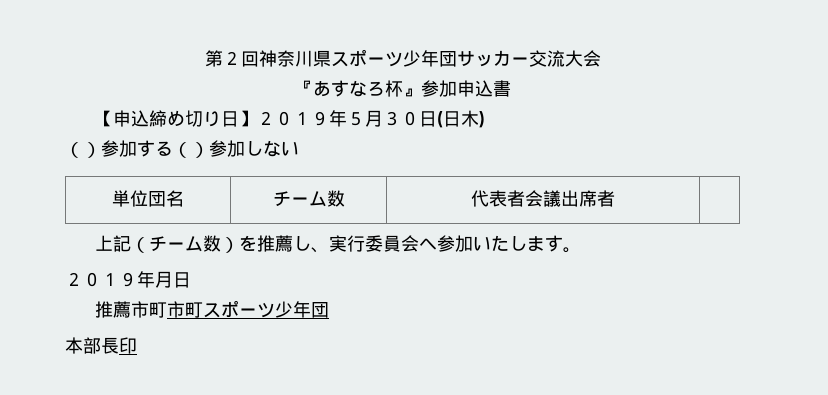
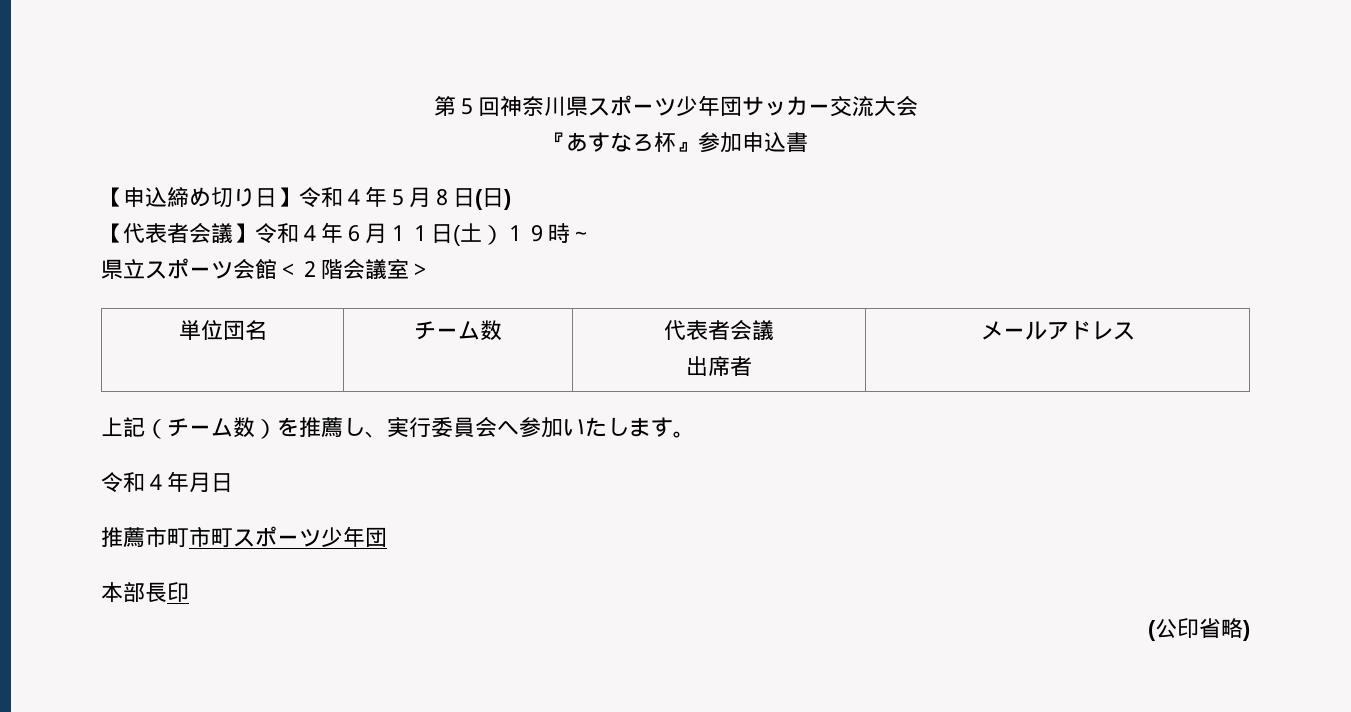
- 第２回神奈川県スポーツ少年団サッカー交流大会
+ 第５回神奈川県スポーツ少年団サッカー交流大会
- 【申込締め切り日】２０１９年５月３０日(日木)
+ 【申込締め切り日】令和４年５月８日(日)
- （）参加する（）参加しない
+ 【代表者会議】令和４年６月１１日(土）１９時～
+ 県立スポーツ会館＜２階会議室＞
- 単位団名 | チーム数 | 代表者会議出席者 |
+ 単位団名 | チーム数 | 代表者会議
+ 出席者 | メールアドレス
- ２０１９年月日
+ 令和４年月日
+ (公印省略)

